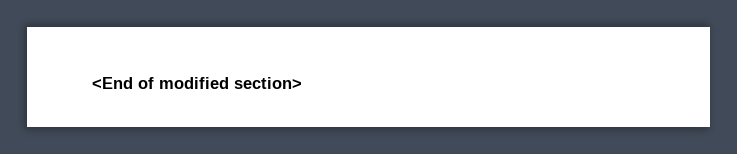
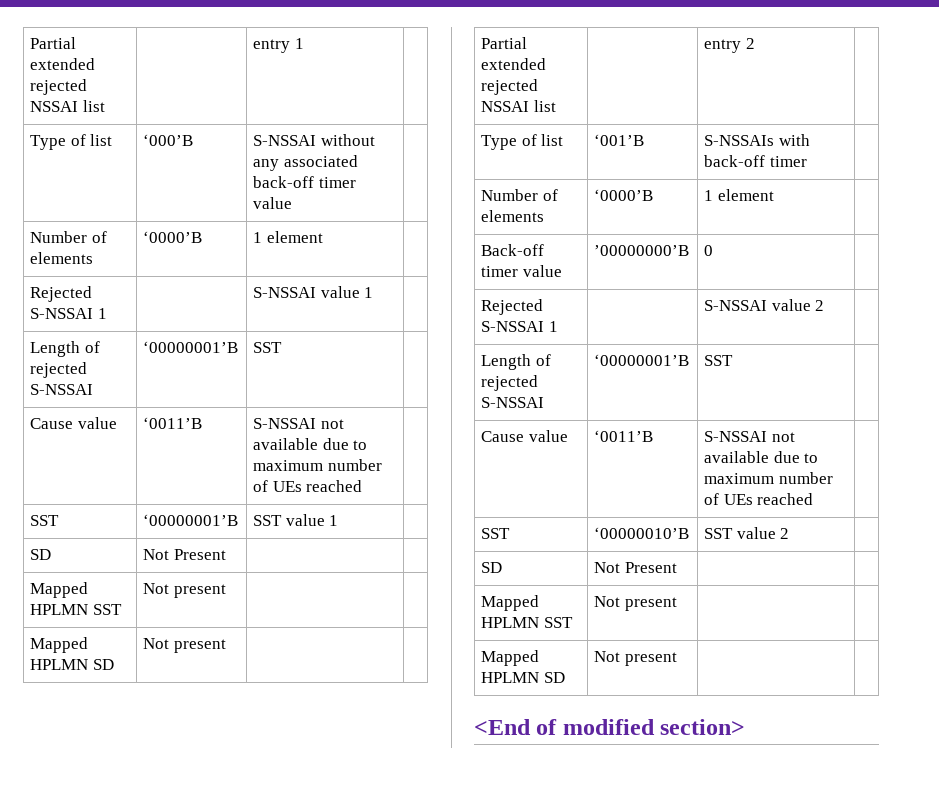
+ Partial extended rejected NSSAI list | | entry 1 |
+ Type of list | ‘000’B | S-NSSAI without any associated back-off timer value |
+ Number of elements | ‘0000’B | 1 element |
+ Rejected S-NSSAI 1 | | S-NSSAI value 1 |
+ Length of rejected S-NSSAI | ‘00000001’B | SST |
+ Cause value | ‘0011’B | S-NSSAI not available due to maximum number of UEs reached |
+ SST | ‘00000001’B | SST value 1 |
+ SD | Not Present | |
+ Mapped HPLMN SST | Not present | |
+ Mapped HPLMN SD | Not present | |
+ Partial extended rejected NSSAI list | | entry 2 |
+ Type of list | ‘001’B | S-NSSAIs with back-off timer |
+ Number of elements | ‘0000’B | 1 element |
+ Back-off timer value | ’00000000’B | 0 |
+ Rejected S-NSSAI 1 | | S-NSSAI value 2 |
+ Length of rejected S-NSSAI | ‘00000001’B | SST |
+ Cause value | ‘0011’B | S-NSSAI not available due to maximum number of UEs reached |
+ SST | ‘00000010’B | SST value 2 |
+ SD | Not Present | |
+ Mapped HPLMN SST | Not present | |
+ Mapped HPLMN SD | Not present | |

